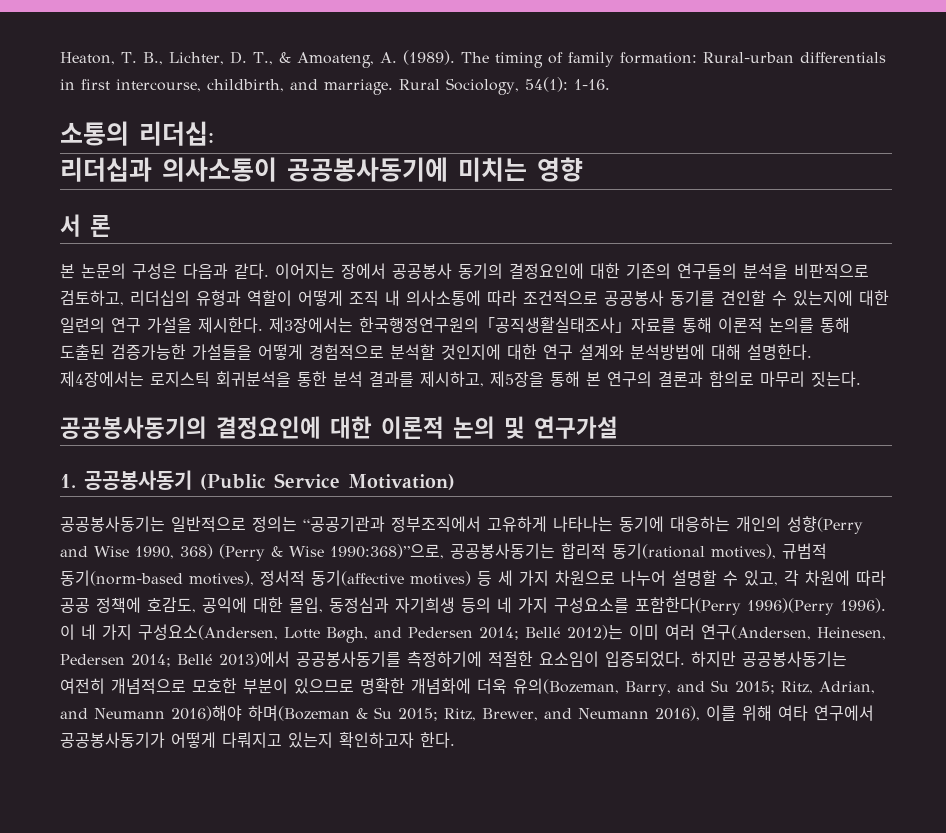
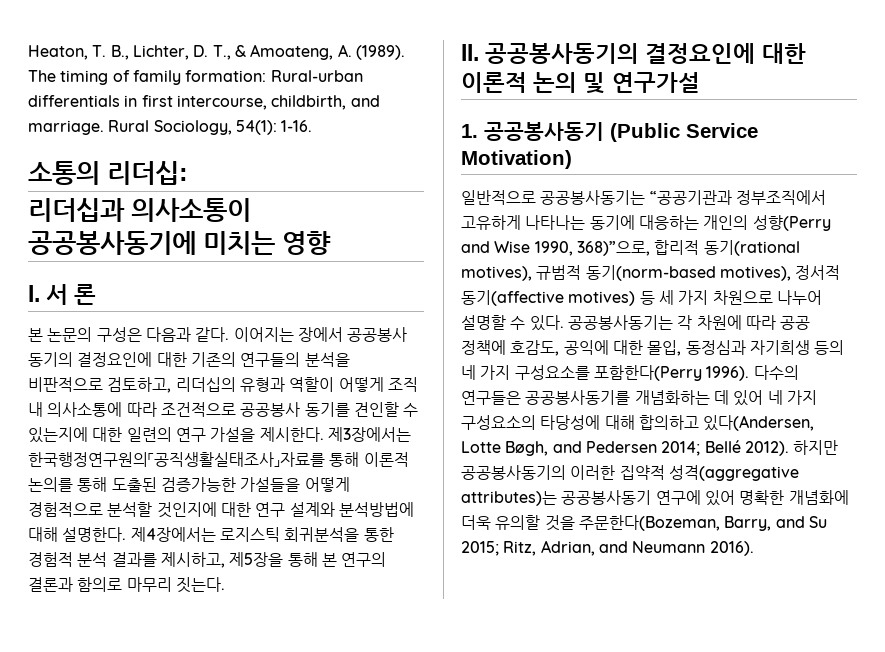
- 서 론
+ I. 서 론
- 제4장에서는 로지스틱 회귀분석을 통한 분석 결과를 제시하고, 제5장을 통해 본 연구의 결론과 함의로 마무리 짓는다.
+ 제4장에서는 로지스틱 회귀분석을 통한 경험적 분석 결과를 제시하고, 제5장을 통해 본 연구의 결론과 함의로 마무리 짓는다.
- 공공봉사동기의 결정요인에 대한 이론적 논의 및 연구가설
+ II. 공공봉사동기의 결정요인에 대한 이론적 논의 및 연구가설
- 공공봉사동기는 일반적으로 정의는 “공공기관과 정부조직에서 고유하게 나타나는 동기에 대응하는 개인의 성향(Perry and Wise 1990, 368) (Perry & Wise 1990:368)”으로, 공공봉사동기는 합리적 동기(rational motives), 규범적 동기(norm-based motives), 정서적 동기(affective motives) 등 세 가지 차원으로 나누어 설명할 수 있고, 각 차원에 따라 공공 정책에 호감도, 공익에 대한 몰입, 동정심과 자기희생 등의 네 가지 구성요소를 포함한다(Perry 1996)(Perry 1996). 이 네 가지 구성요소(Andersen, Lotte Bøgh, and Pedersen 2014; Bellé 2012)는 이미 여러 연구(Andersen, Heinesen, Pedersen 2014; Bellé 2013)에서 공공봉사동기를 측정하기에 적절한 요소임이 입증되었다. 하지만 공공봉사동기는 여전히 개념적으로 모호한 부분이 있으므로 명확한 개념화에 더욱 유의(Bozeman, Barry, and Su 2015; Ritz, Adrian, and Neumann 2016)해야 하며(Bozeman & Su 2015; Ritz, Brewer, and Neumann 2016), 이를 위해 여타 연구에서 공공봉사동기가 어떻게 다뤄지고 있는지 확인하고자 한다.
+ 일반적으로 공공봉사동기는 “공공기관과 정부조직에서 고유하게 나타나는 동기에 대응하는 개인의 성향(Perry and Wise 1990, 368)”으로, 합리적 동기(rational motives), 규범적 동기(norm-based motives), 정서적 동기(affective motives) 등 세 가지 차원으로 나누어 설명할 수 있다. 공공봉사동기는 각 차원에 따라 공공 정책에 호감도, 공익에 대한 몰입, 동정심과 자기희생 등의 네 가지 구성요소를 포함한다(Perry 1996). 다수의 연구들은 공공봉사동기를 개념화하는 데 있어 네 가지 구성요소의 타당성에 대해 합의하고 있다(Andersen, Lotte Bøgh, and Pedersen 2014; Bellé 2012). 하지만 공공봉사동기의 이러한 집약적 성격(aggregative attributes)는 공공봉사동기 연구에 있어 명확한 개념화에 더욱 유의할 것을 주문한다(Bozeman, Barry, and Su 2015; Ritz, Adrian, and Neumann 2016).

